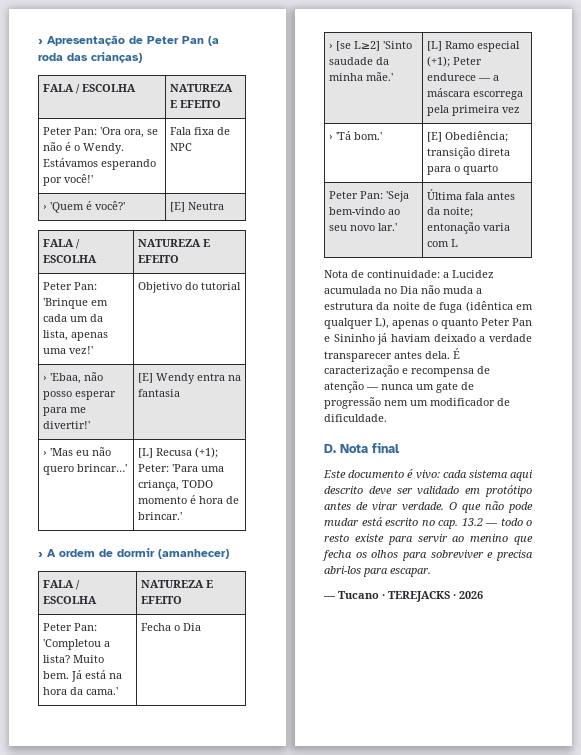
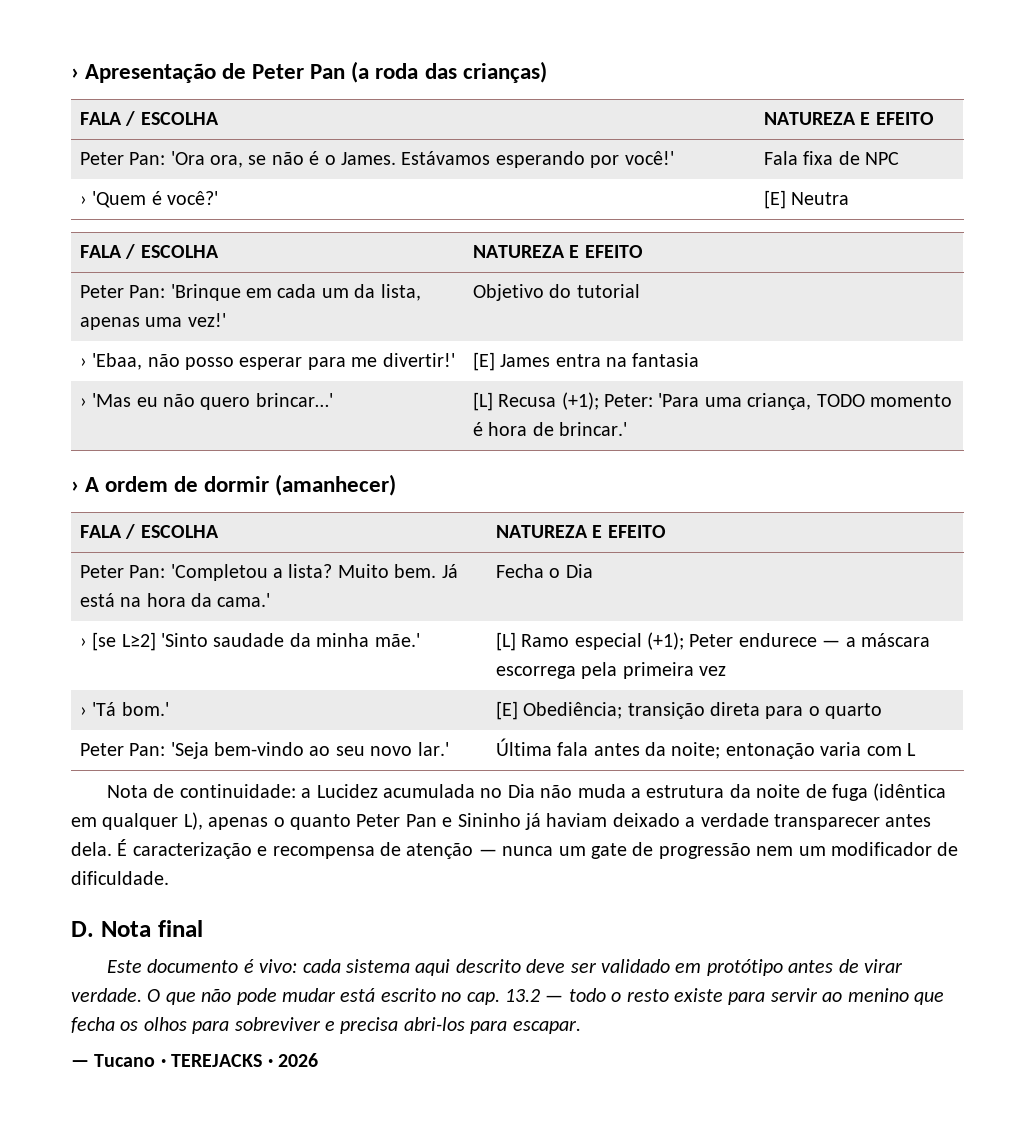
- Peter Pan: 'Ora ora, se não é o Wendy. Estávamos esperando por você!' | Fala fixa de NPC
+ Peter Pan: 'Ora ora, se não é o James. Estávamos esperando por você!' | Fala fixa de NPC
- › 'Ebaa, não posso esperar para me divertir!' | [E] Wendy entra na fantasia
+ › 'Ebaa, não posso esperar para me divertir!' | [E] James entra na fantasia

